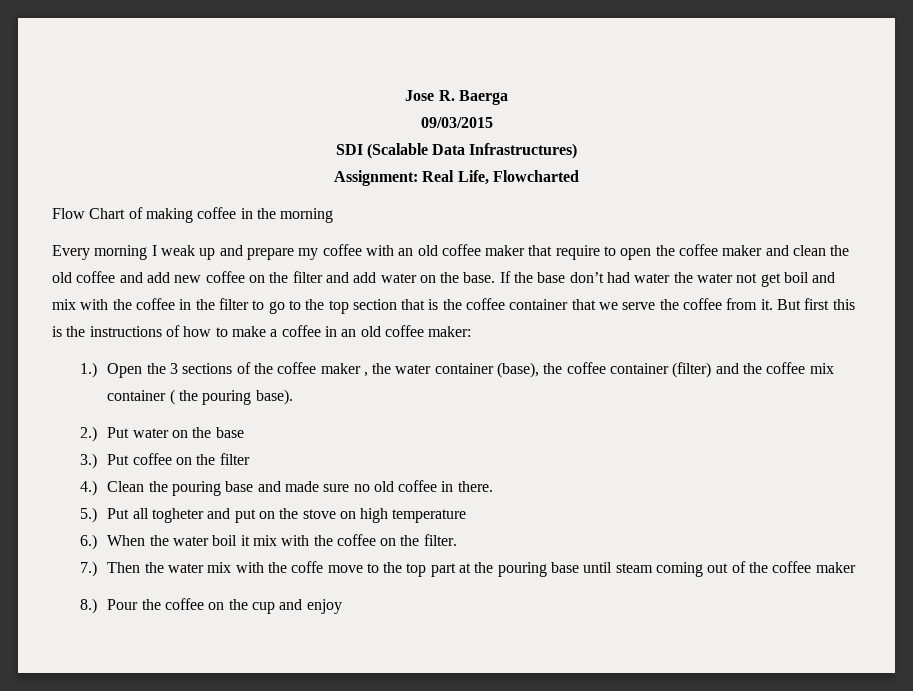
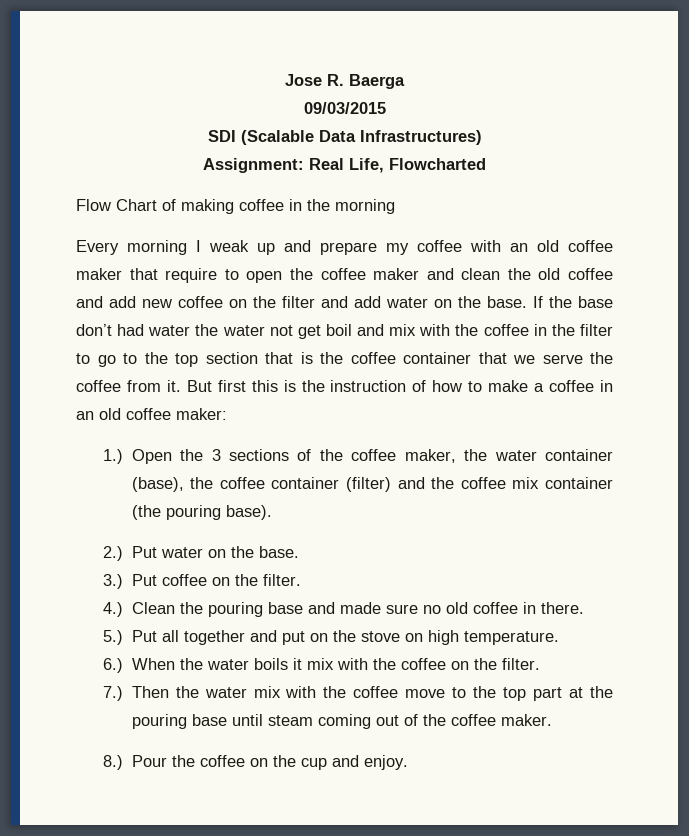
- But first this is the instructions of how to make a coffee in an old coffee maker:
+ But first this is the instruction of how to make a coffee in an old coffee maker:
- 1.) Open the 3 sections of the coffee maker , the water container (base), the coffee container (filter) and the coffee mix container ( the pouring base).
+ 1.) Open the 3 sections of the coffee maker, the water container (base), the coffee container (filter) and the coffee mix container (the pouring base).
- 2.) Put water on the base
+ 2.) Put water on the base.
- 3.) Put coffee on the filter
+ 3.) Put coffee on the filter.
- 5.) Put all togheter and put on the stove on high temperature
+ 5.) Put all together and put on the stove on high temperature.
- 6.) When the water boil it mix with the coffee on the filter.
+ 6.) When the water boils it mix with the coffee on the filter.
- 7.) Then the water mix with the coffe move to the top part at the pouring base until steam coming out of the coffee maker
+ 7.) Then the water mix with the coffee move to the top part at the pouring base until steam coming out of the coffee maker.
- 8.) Pour the coffee on the cup and enjoy
+ 8.) Pour the coffee on the cup and enjoy.

